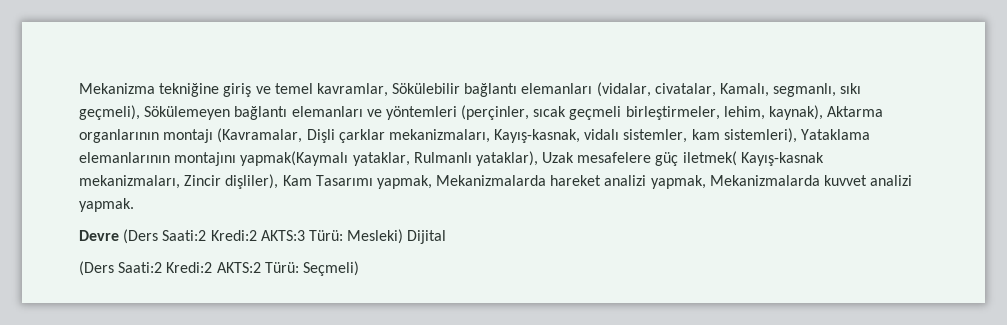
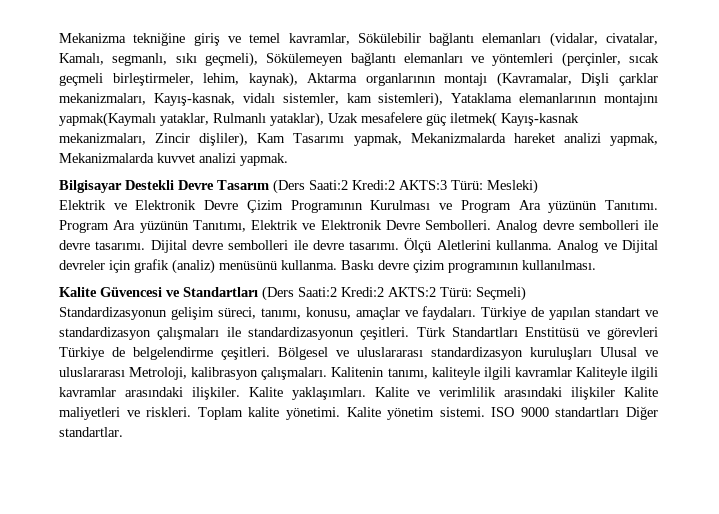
- Devre (Ders Saati:2 Kredi:2 AKTS:3 Türü: Mesleki) Dijital
- (Ders Saati:2 Kredi:2 AKTS:2 Türü: Seçmeli)
+ Bilgisayar Destekli Devre Tasarım (Ders Saati:2 Kredi:2 AKTS:3 Türü: Mesleki)
+ Elektrik ve Elektronik Devre Çizim Programının Kurulması ve Program Ara yüzünün Tanıtımı. Program Ara yüzünün Tanıtımı, Elektrik ve Elektronik Devre Sembolleri. Analog devre sembolleri ile devre tasarımı. Dijital devre sembolleri ile devre tasarımı. Ölçü Aletlerini kullanma. Analog ve Dijital devreler için grafik (analiz) menüsünü kullanma. Baskı devre çizim programının kullanılması.
+ Kalite Güvencesi ve Standartları (Ders Saati:2 Kredi:2 AKTS:2 Türü: Seçmeli)
+ Standardizasyonun gelişim süreci, tanımı, konusu, amaçlar ve faydaları. Türkiye de yapılan standart ve standardizasyon çalışmaları ile standardizasyonun çeşitleri. Türk Standartları Enstitüsü ve görevleri Türkiye de belgelendirme çeşitleri. Bölgesel ve uluslararası standardizasyon kuruluşları Ulusal ve uluslararası Metroloji, kalibrasyon çalışmaları. Kalitenin tanımı, kaliteyle ilgili kavramlar Kaliteyle ilgili kavramlar arasındaki ilişkiler. Kalite yaklaşımları. Kalite ve verimlilik arasındaki ilişkiler Kalite maliyetleri ve riskleri. Toplam kalite yönetimi. Kalite yönetim sistemi. ISO 9000 standartları Diğer standartlar.

